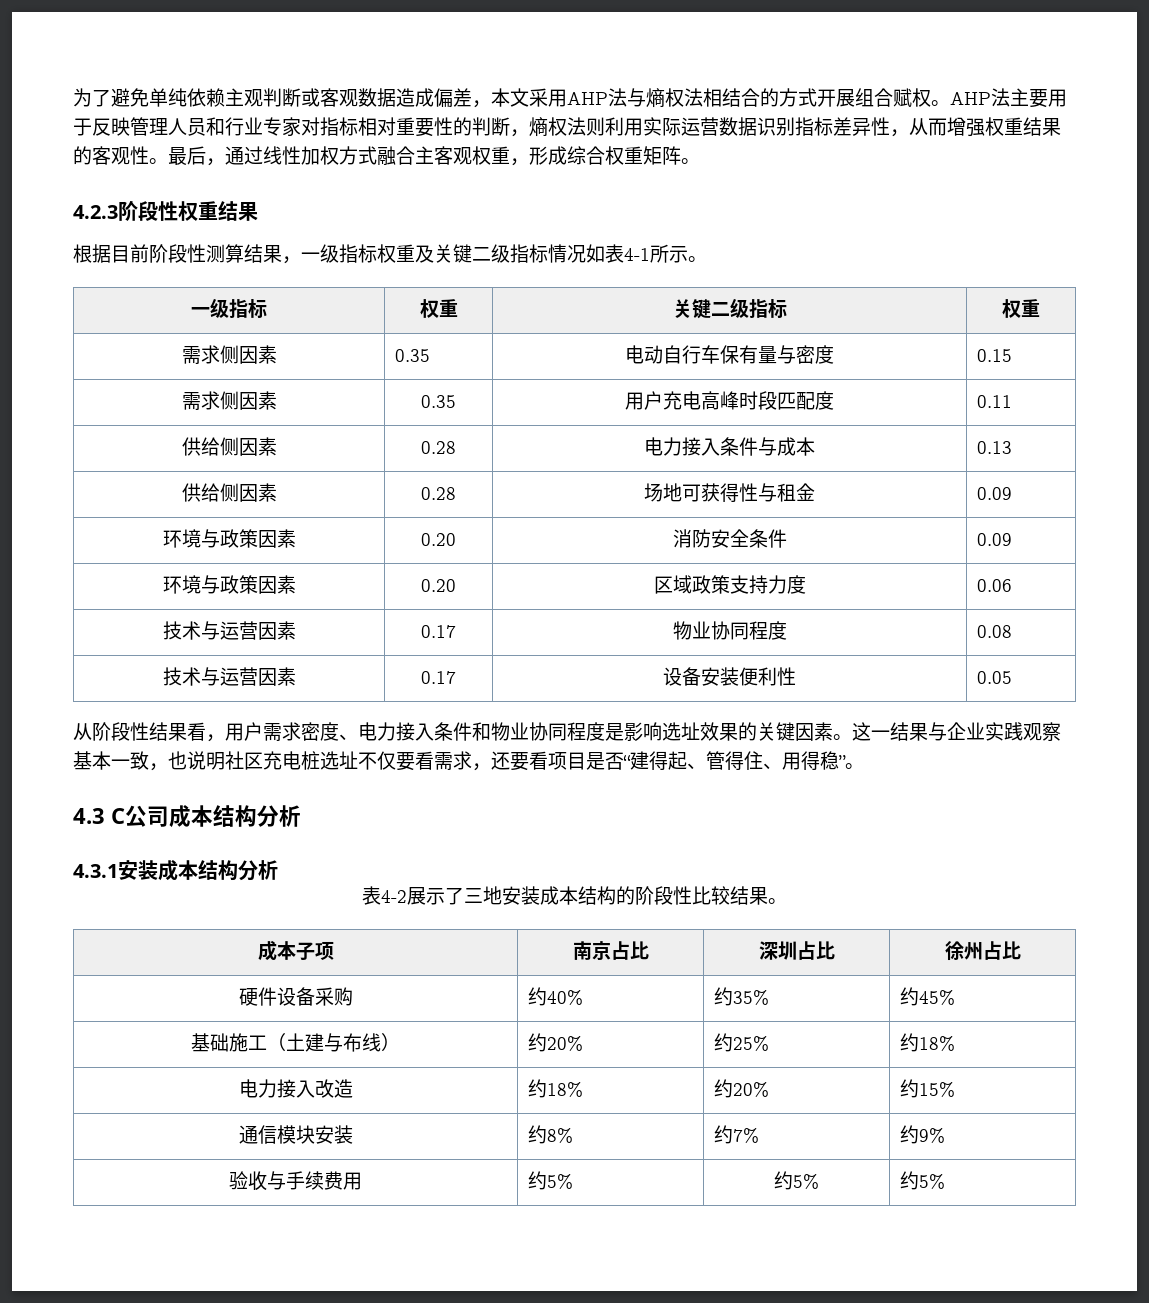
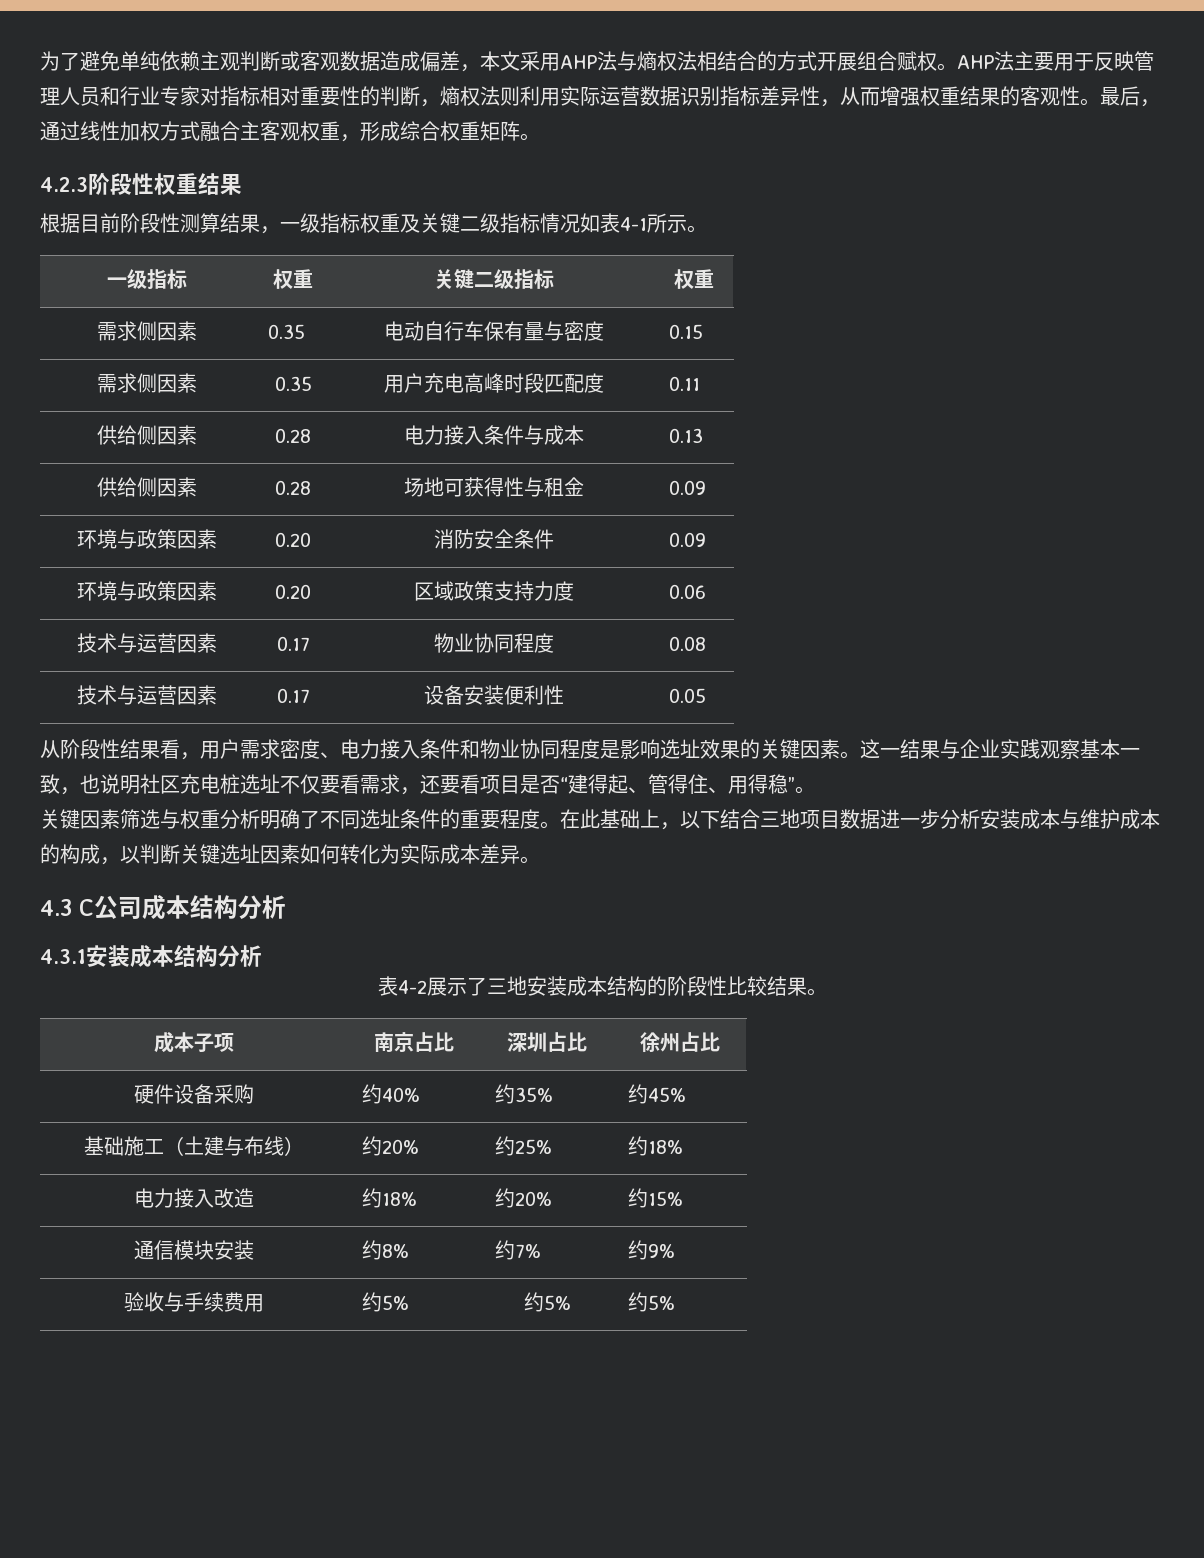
+ 关键因素筛选与权重分析明确了不同选址条件的重要程度。在此基础上，以下结合三地项目数据进一步分析安装成本与维护成本的构成，以判断关键选址因素如何转化为实际成本差异。

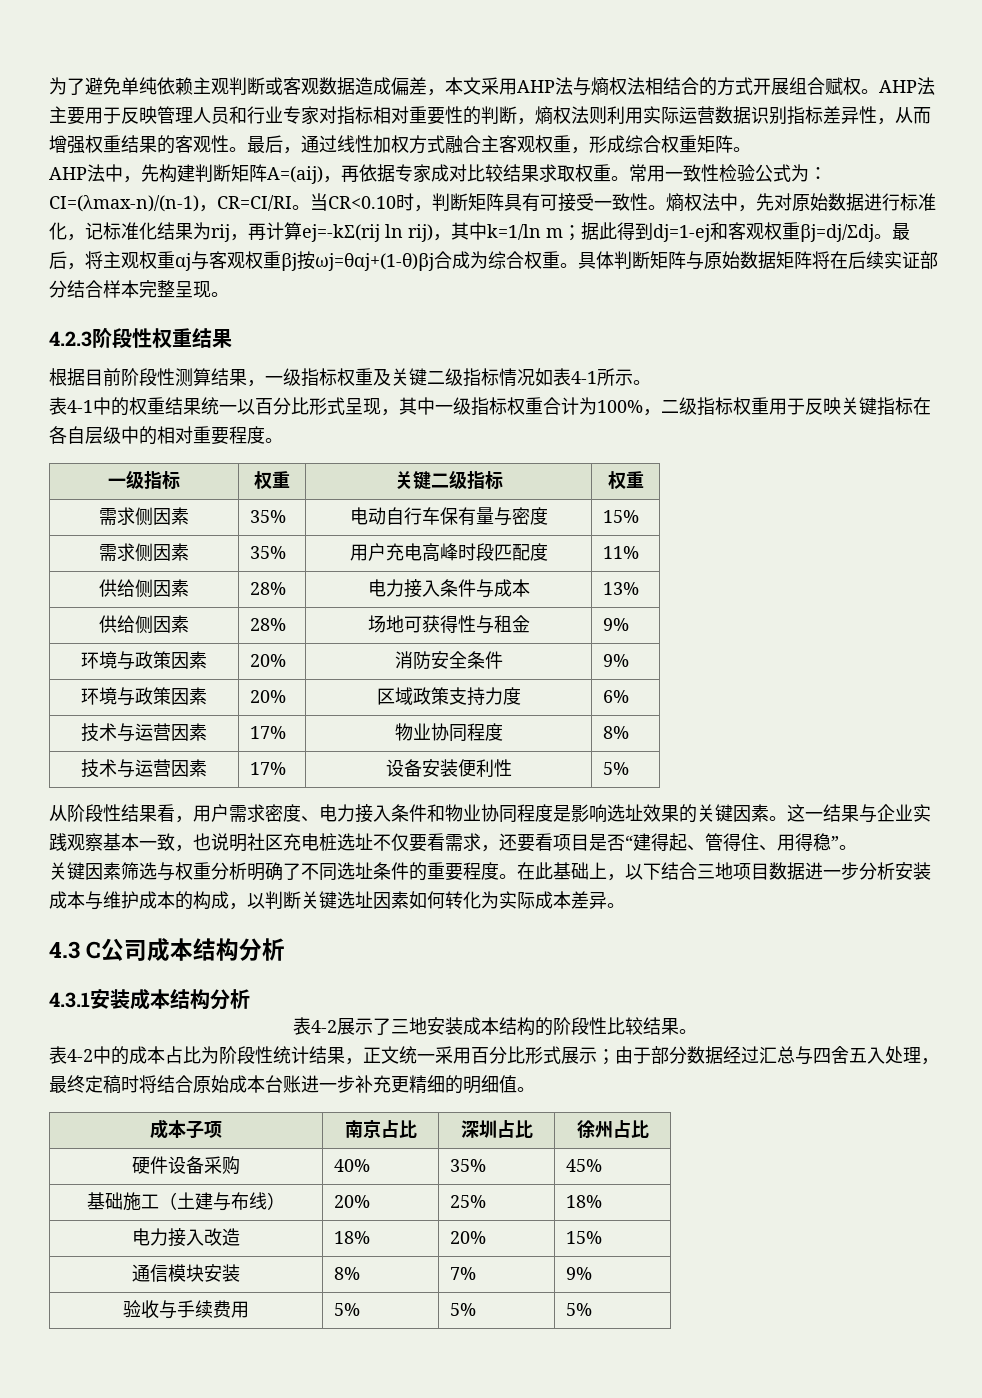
+ AHP法中，先构建判断矩阵A=(aij)，再依据专家成对比较结果求取权重。常用一致性检验公式为：CI=(λmax-n)/(n-1)，CR=CI/RI。当CR<0.10时，判断矩阵具有可接受一致性。熵权法中，先对原始数据进行标准化，记标准化结果为rij，再计算ej=-kΣ(rij ln rij)，其中k=1/ln m；据此得到dj=1-ej和客观权重βj=dj/Σdj。最后，将主观权重αj与客观权重βj按ωj=θαj+(1-θ)βj合成为综合权重。具体判断矩阵与原始数据矩阵将在后续实证部分结合样本完整呈现。
+ 表4-1中的权重结果统一以百分比形式呈现，其中一级指标权重合计为100%，二级指标权重用于反映关键指标在各自层级中的相对重要程度。
- 需求侧因素 | 0.35 | 电动自行车保有量与密度 | 0.15
- 需求侧因素 | 0.35 | 用户充电高峰时段匹配度 | 0.11
- 供给侧因素 | 0.28 | 电力接入条件与成本 | 0.13
- 供给侧因素 | 0.28 | 场地可获得性与租金 | 0.09
- 环境与政策因素 | 0.20 | 消防安全条件 | 0.09
- 环境与政策因素 | 0.20 | 区域政策支持力度 | 0.06
- 技术与运营因素 | 0.17 | 物业协同程度 | 0.08
- 技术与运营因素 | 0.17 | 设备安装便利性 | 0.05
+ 需求侧因素 | 35% | 电动自行车保有量与密度 | 15%
+ 需求侧因素 | 35% | 用户充电高峰时段匹配度 | 11%
+ 供给侧因素 | 28% | 电力接入条件与成本 | 13%
+ 供给侧因素 | 28% | 场地可获得性与租金 | 9%
+ 环境与政策因素 | 20% | 消防安全条件 | 9%
+ 环境与政策因素 | 20% | 区域政策支持力度 | 6%
+ 技术与运营因素 | 17% | 物业协同程度 | 8%
+ 技术与运营因素 | 17% | 设备安装便利性 | 5%
+ 表4-2中的成本占比为阶段性统计结果，正文统一采用百分比形式展示；由于部分数据经过汇总与四舍五入处理，最终定稿时将结合原始成本台账进一步补充更精细的明细值。
- 硬件设备采购 | 约40% | 约35% | 约45%
+ 硬件设备采购 | 40% | 35% | 45%
- 基础施工（土建与布线） | 约20% | 约25% | 约18%
+ 基础施工（土建与布线） | 20% | 25% | 18%
- 电力接入改造 | 约18% | 约20% | 约15%
+ 电力接入改造 | 18% | 20% | 15%
- 通信模块安装 | 约8% | 约7% | 约9%
+ 通信模块安装 | 8% | 7% | 9%
- 验收与手续费用 | 约5% | 约5% | 约5%
+ 验收与手续费用 | 5% | 5% | 5%

